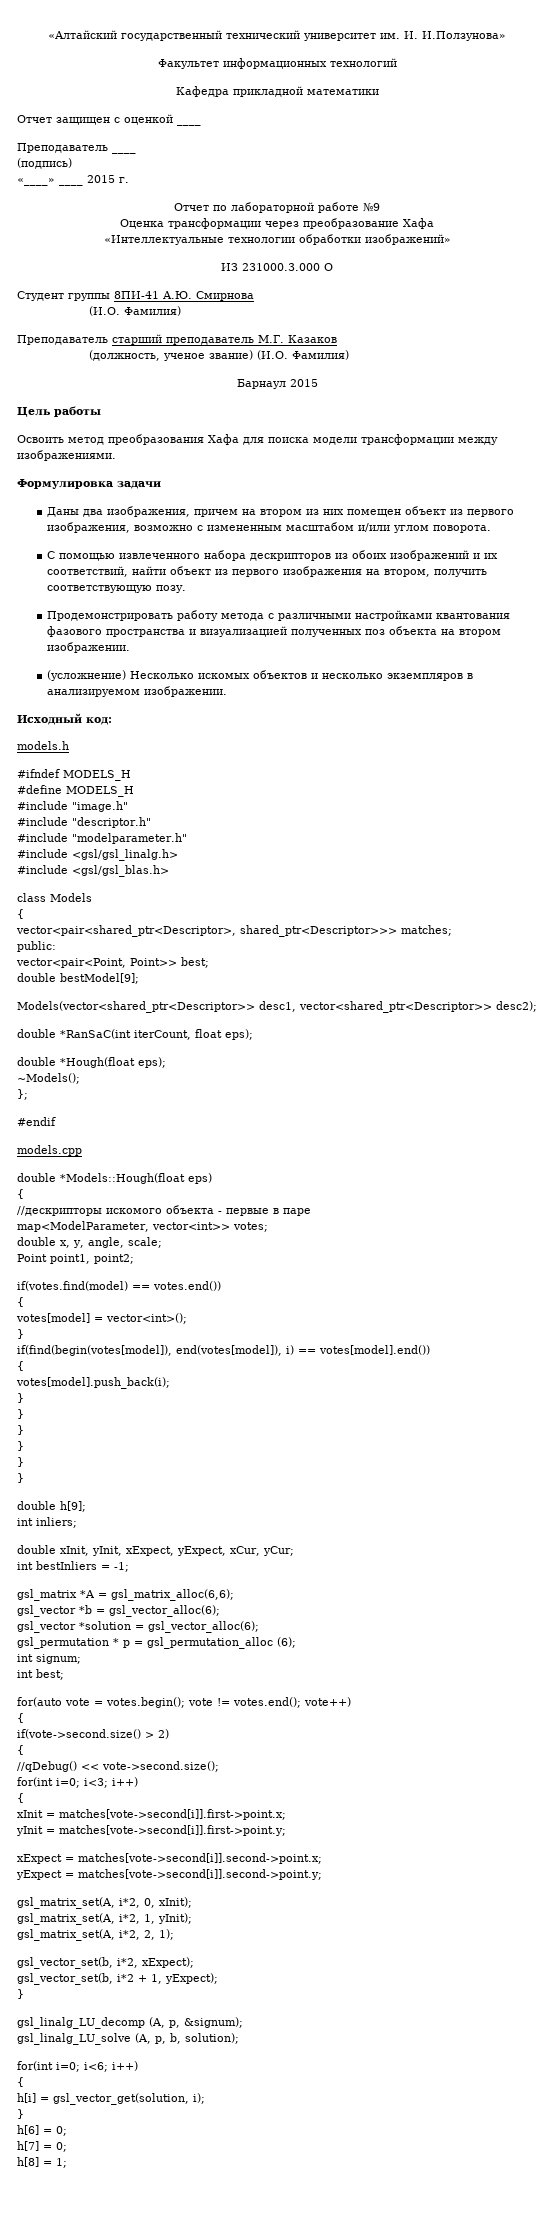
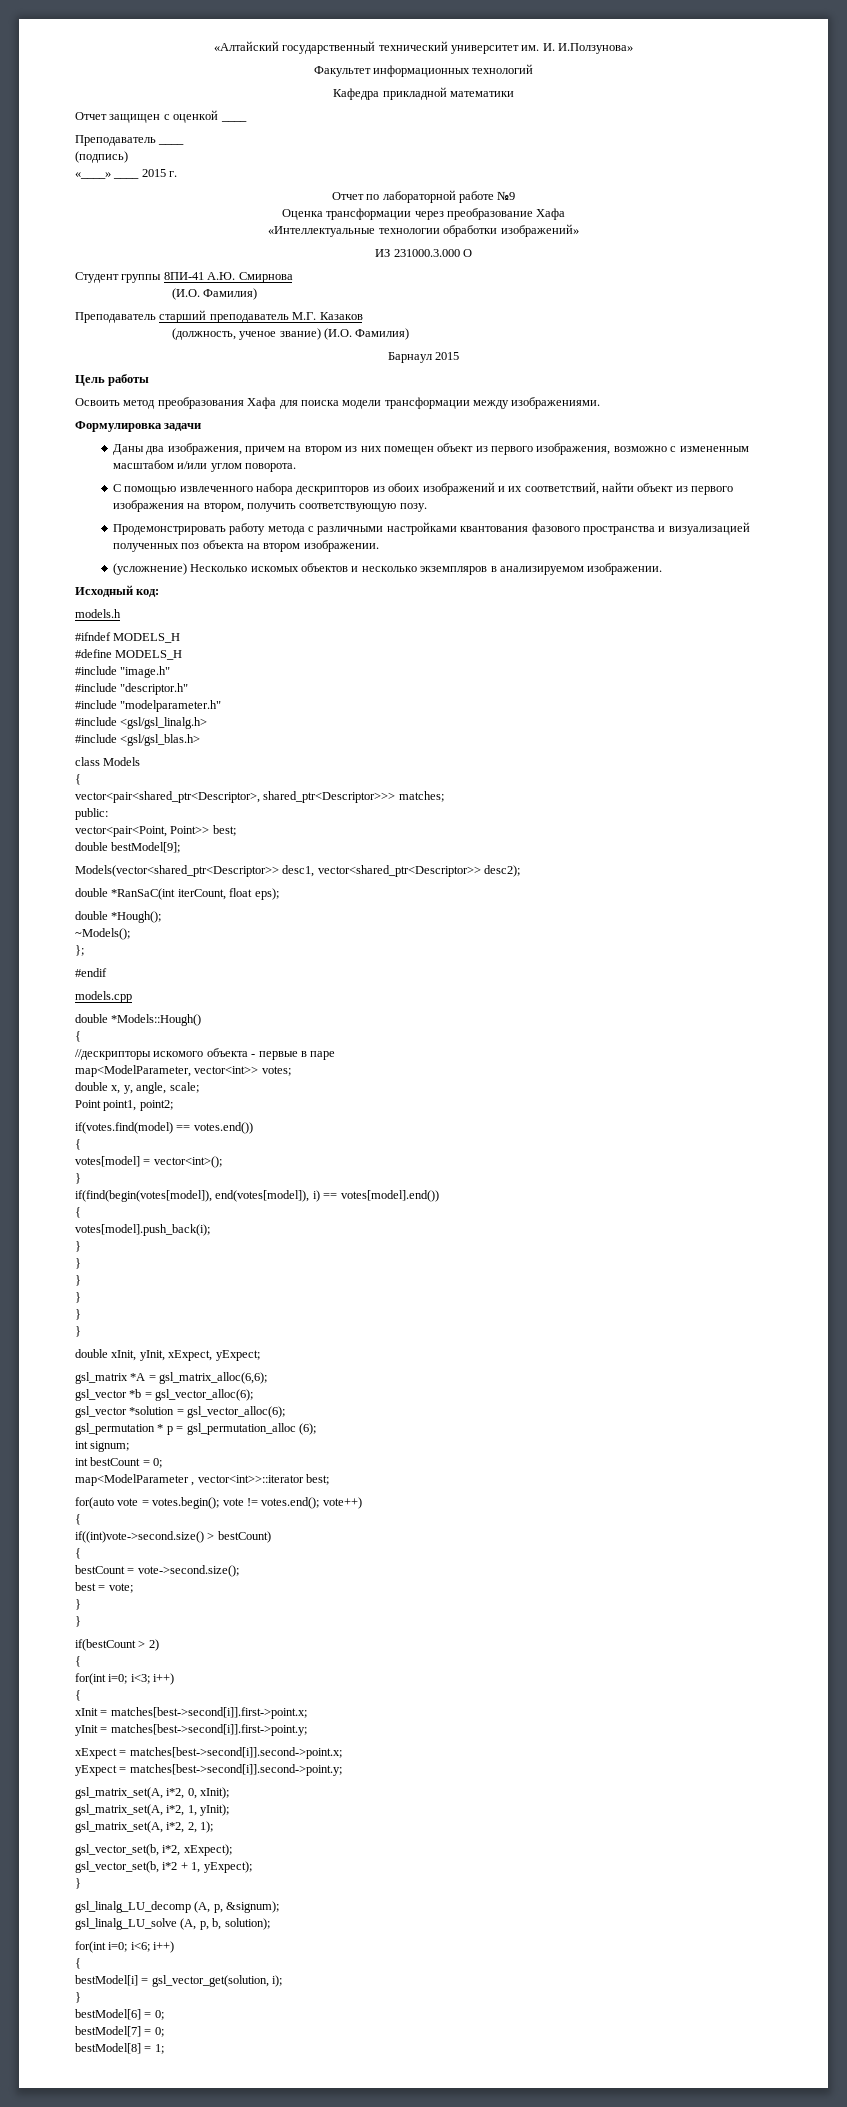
- double *Hough(float eps);
+ double *Hough();
- double *Models::Hough(float eps)
+ double *Models::Hough()
- double h[9];
- int inliers;
- double xInit, yInit, xExpect, yExpect, xCur, yCur;
- int bestInliers = -1;
+ double xInit, yInit, xExpect, yExpect;
- int best;
+ int bestCount = 0;
+ map<ModelParameter , vector<int>>::iterator best;
- if(vote->second.size() > 2)
+ if((int)vote->second.size() > bestCount)
+ {
+ bestCount = vote->second.size();
+ best = vote;
+ }
+ }
+ if(bestCount > 2)
- //qDebug() << vote->second.size();
- xInit = matches[vote->second[i]].first->point.x;
+ xInit = matches[best->second[i]].first->point.x;
- yInit = matches[vote->second[i]].first->point.y;
+ yInit = matches[best->second[i]].first->point.y;
- xExpect = matches[vote->second[i]].second->point.x;
+ xExpect = matches[best->second[i]].second->point.x;
- yExpect = matches[vote->second[i]].second->point.y;
+ yExpect = matches[best->second[i]].second->point.y;
- h[i] = gsl_vector_get(solution, i);
+ bestModel[i] = gsl_vector_get(solution, i);
- h[6] = 0;
- h[7] = 0;
- h[8] = 1;
+ bestModel[6] = 0;
+ bestModel[7] = 0;
+ bestModel[8] = 1;

